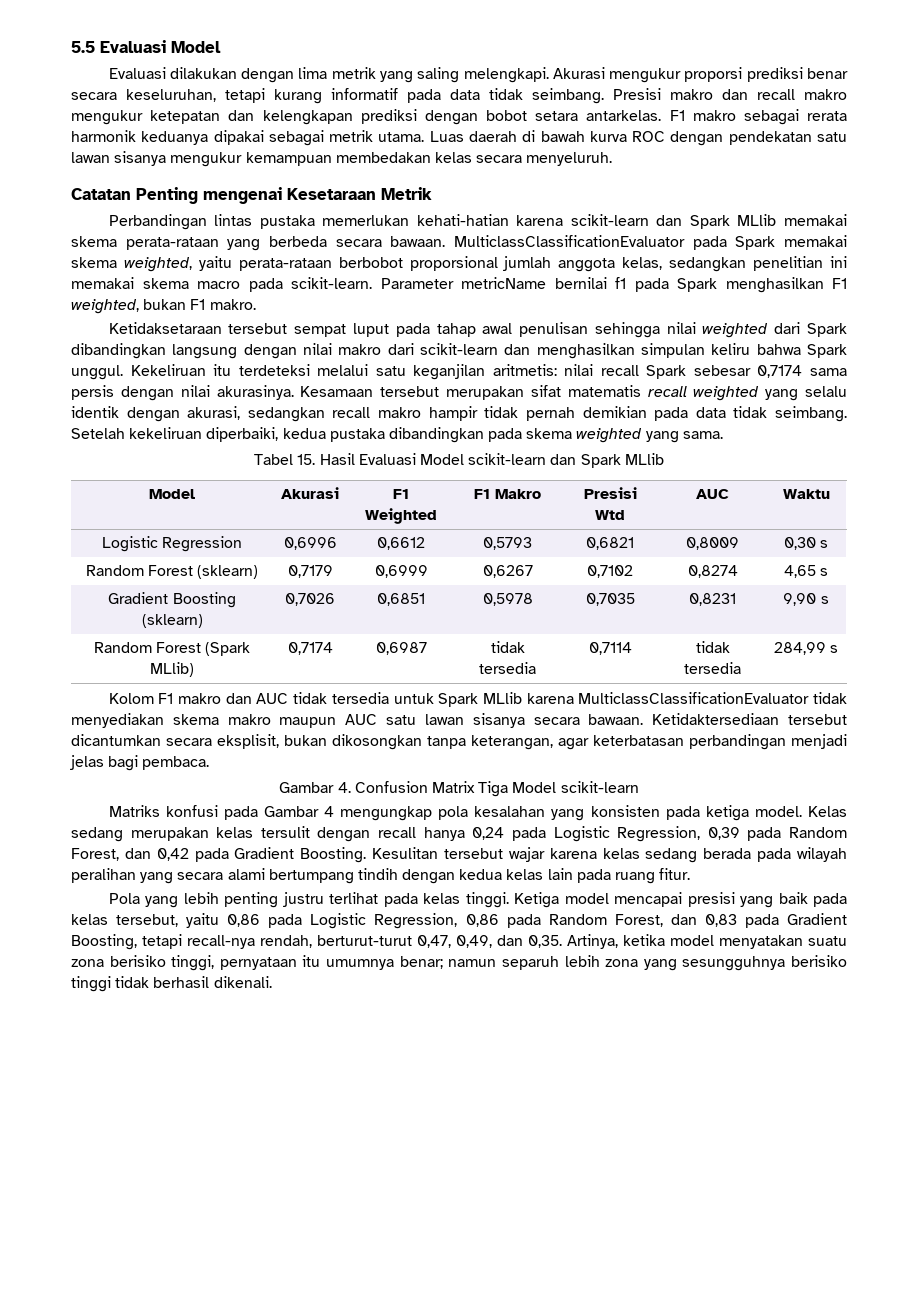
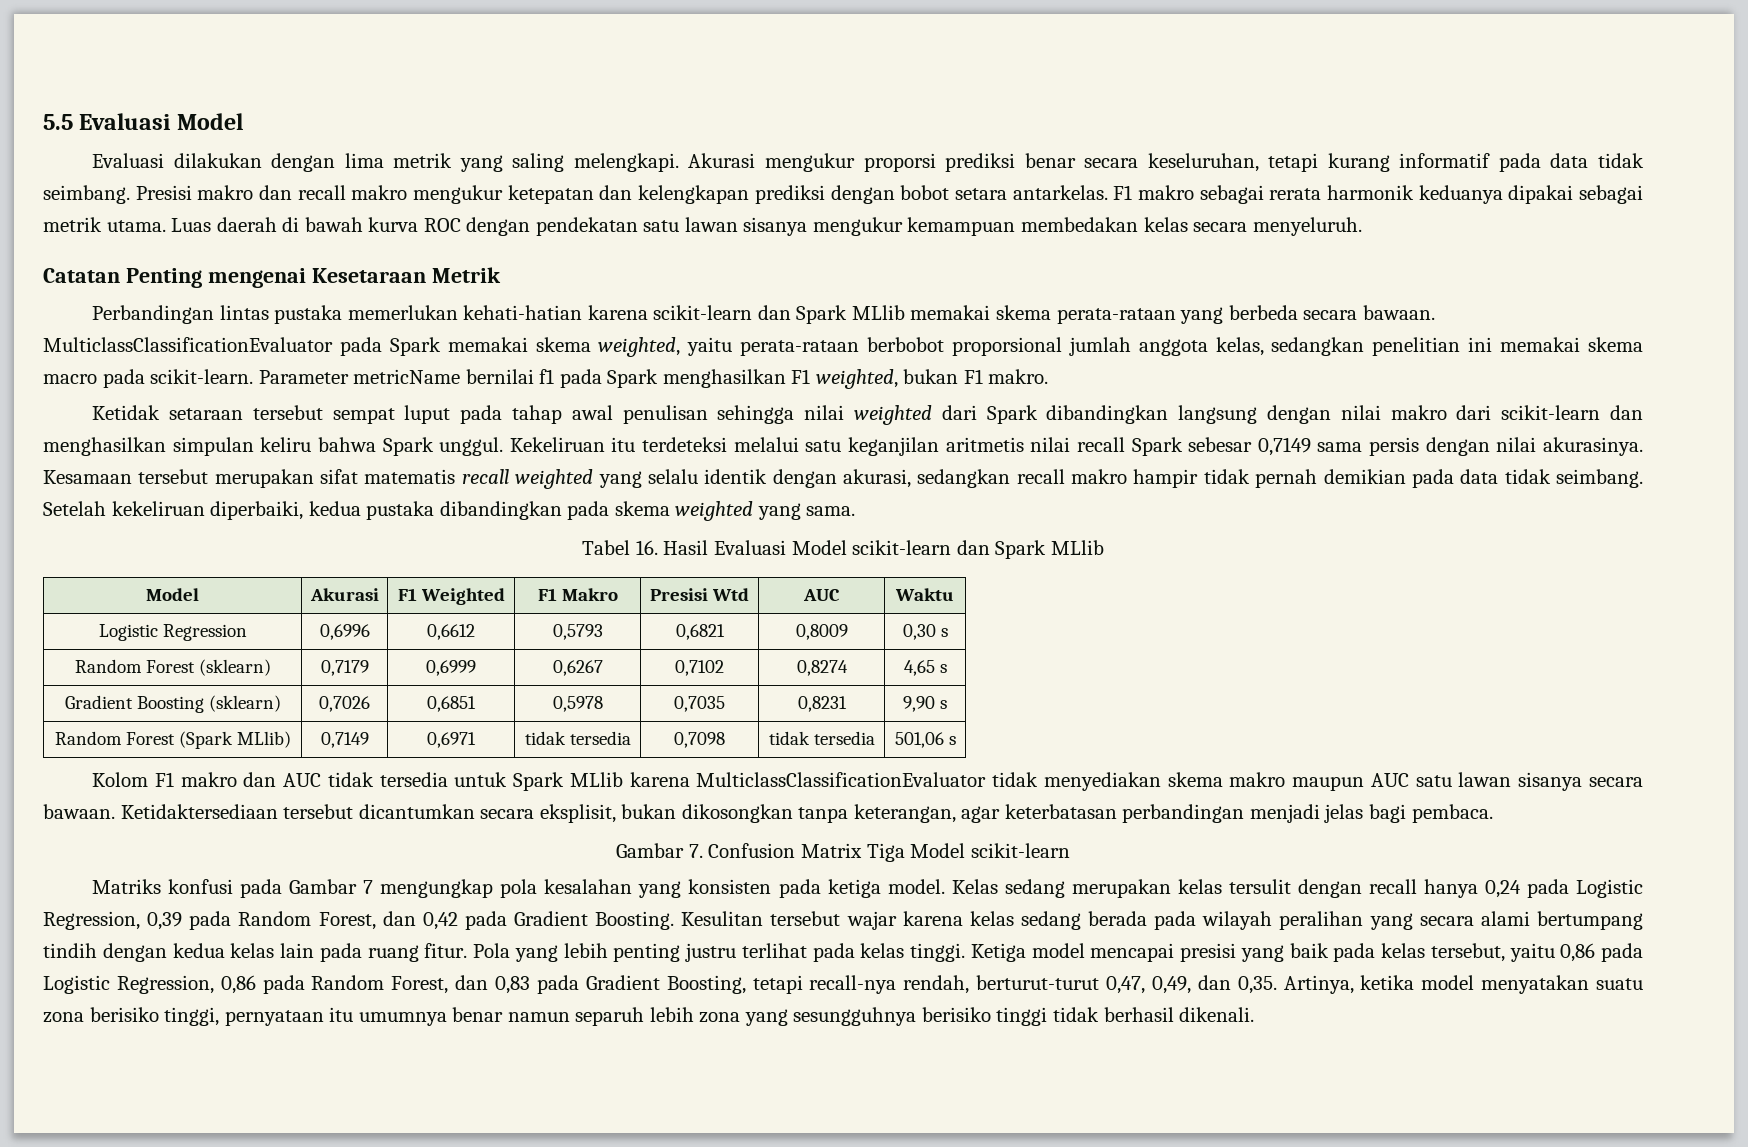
- Ketidaksetaraan tersebut sempat luput pada tahap awal penulisan sehingga nilai weighted dari Spark dibandingkan langsung dengan nilai makro dari scikit-learn dan menghasilkan simpulan keliru bahwa Spark unggul.
+ Ketidak setaraan tersebut sempat luput pada tahap awal penulisan sehingga nilai weighted dari Spark dibandingkan langsung dengan nilai makro dari scikit-learn dan menghasilkan simpulan keliru bahwa Spark unggul.
- Kekeliruan itu terdeteksi melalui satu keganjilan aritmetis: nilai recall Spark sebesar 0,7174 sama persis dengan nilai akurasinya.
+ Kekeliruan itu terdeteksi melalui satu keganjilan aritmetis nilai recall Spark sebesar 0,7149 sama persis dengan nilai akurasinya.
- Tabel 15. Hasil Evaluasi Model scikit-learn dan Spark MLlib
+ Tabel 16. Hasil Evaluasi Model scikit-learn dan Spark MLlib
- Random Forest (Spark MLlib) | 0,7174 | 0,6987 | tidak tersedia | 0,7114 | tidak tersedia | 284,99 s
+ Random Forest (Spark MLlib) | 0,7149 | 0,6971 | tidak tersedia | 0,7098 | tidak tersedia | 501,06 s
- Gambar 4. Confusion Matrix Tiga Model scikit-learn
+ Gambar 7. Confusion Matrix Tiga Model scikit-learn
- Matriks konfusi pada Gambar 4 mengungkap pola kesalahan yang konsisten pada ketiga model.
+ Matriks konfusi pada Gambar 7 mengungkap pola kesalahan yang konsisten pada ketiga model.
- Kesulitan tersebut wajar karena kelas sedang berada pada wilayah peralihan yang secara alami bertumpang tindih dengan kedua kelas lain pada ruang fitur.
- Pola yang lebih penting justru terlihat pada kelas tinggi.
+ Kesulitan tersebut wajar karena kelas sedang berada pada wilayah peralihan yang secara alami bertumpang tindih dengan kedua kelas lain pada ruang fitur. Pola yang lebih penting justru terlihat pada kelas tinggi.
- Artinya, ketika model menyatakan suatu zona berisiko tinggi, pernyataan itu umumnya benar; namun separuh lebih zona yang sesungguhnya berisiko tinggi tidak berhasil dikenali.
+ Artinya, ketika model menyatakan suatu zona berisiko tinggi, pernyataan itu umumnya benar namun separuh lebih zona yang sesungguhnya berisiko tinggi tidak berhasil dikenali.

